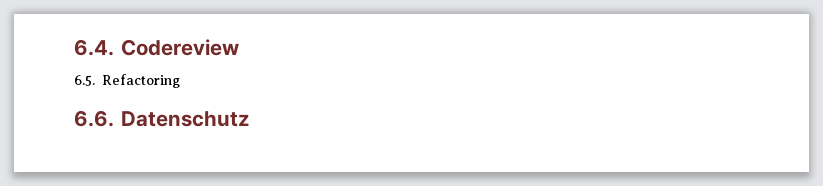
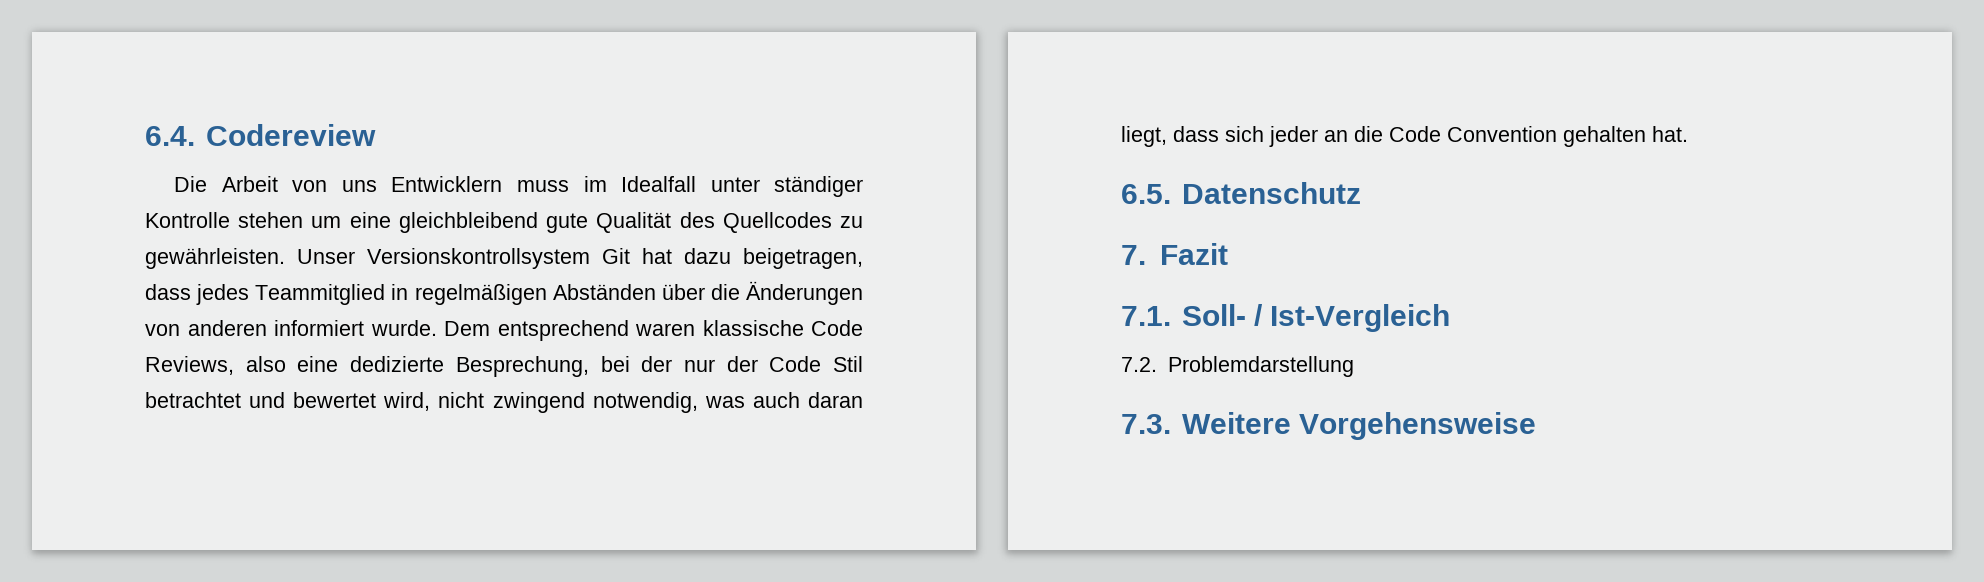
- 6.5. Refactoring
- 6.6. Datenschutz
+ Die Arbeit von uns Entwicklern muss im Idealfall unter ständiger Kontrolle stehen um eine gleichbleibend gute Qualität des Quellcodes zu gewährleisten. Unser Versionskontrollsystem Git hat dazu beigetragen, dass jedes Teammitglied in regelmäßigen Abständen über die Änderungen von anderen informiert wurde. Dem entsprechend waren klassische Code Reviews, also eine dedizierte Besprechung, bei der nur der Code Stil betrachtet und bewertet wird, nicht zwingend notwendig, was auch daran liegt, dass sich jeder an die Code Convention gehalten hat.
+ 6.5. Datenschutz
+ 7. Fazit
+ 7.1. Soll- / Ist-Vergleich
+ 7.2. Problemdarstellung
+ 7.3. Weitere Vorgehensweise

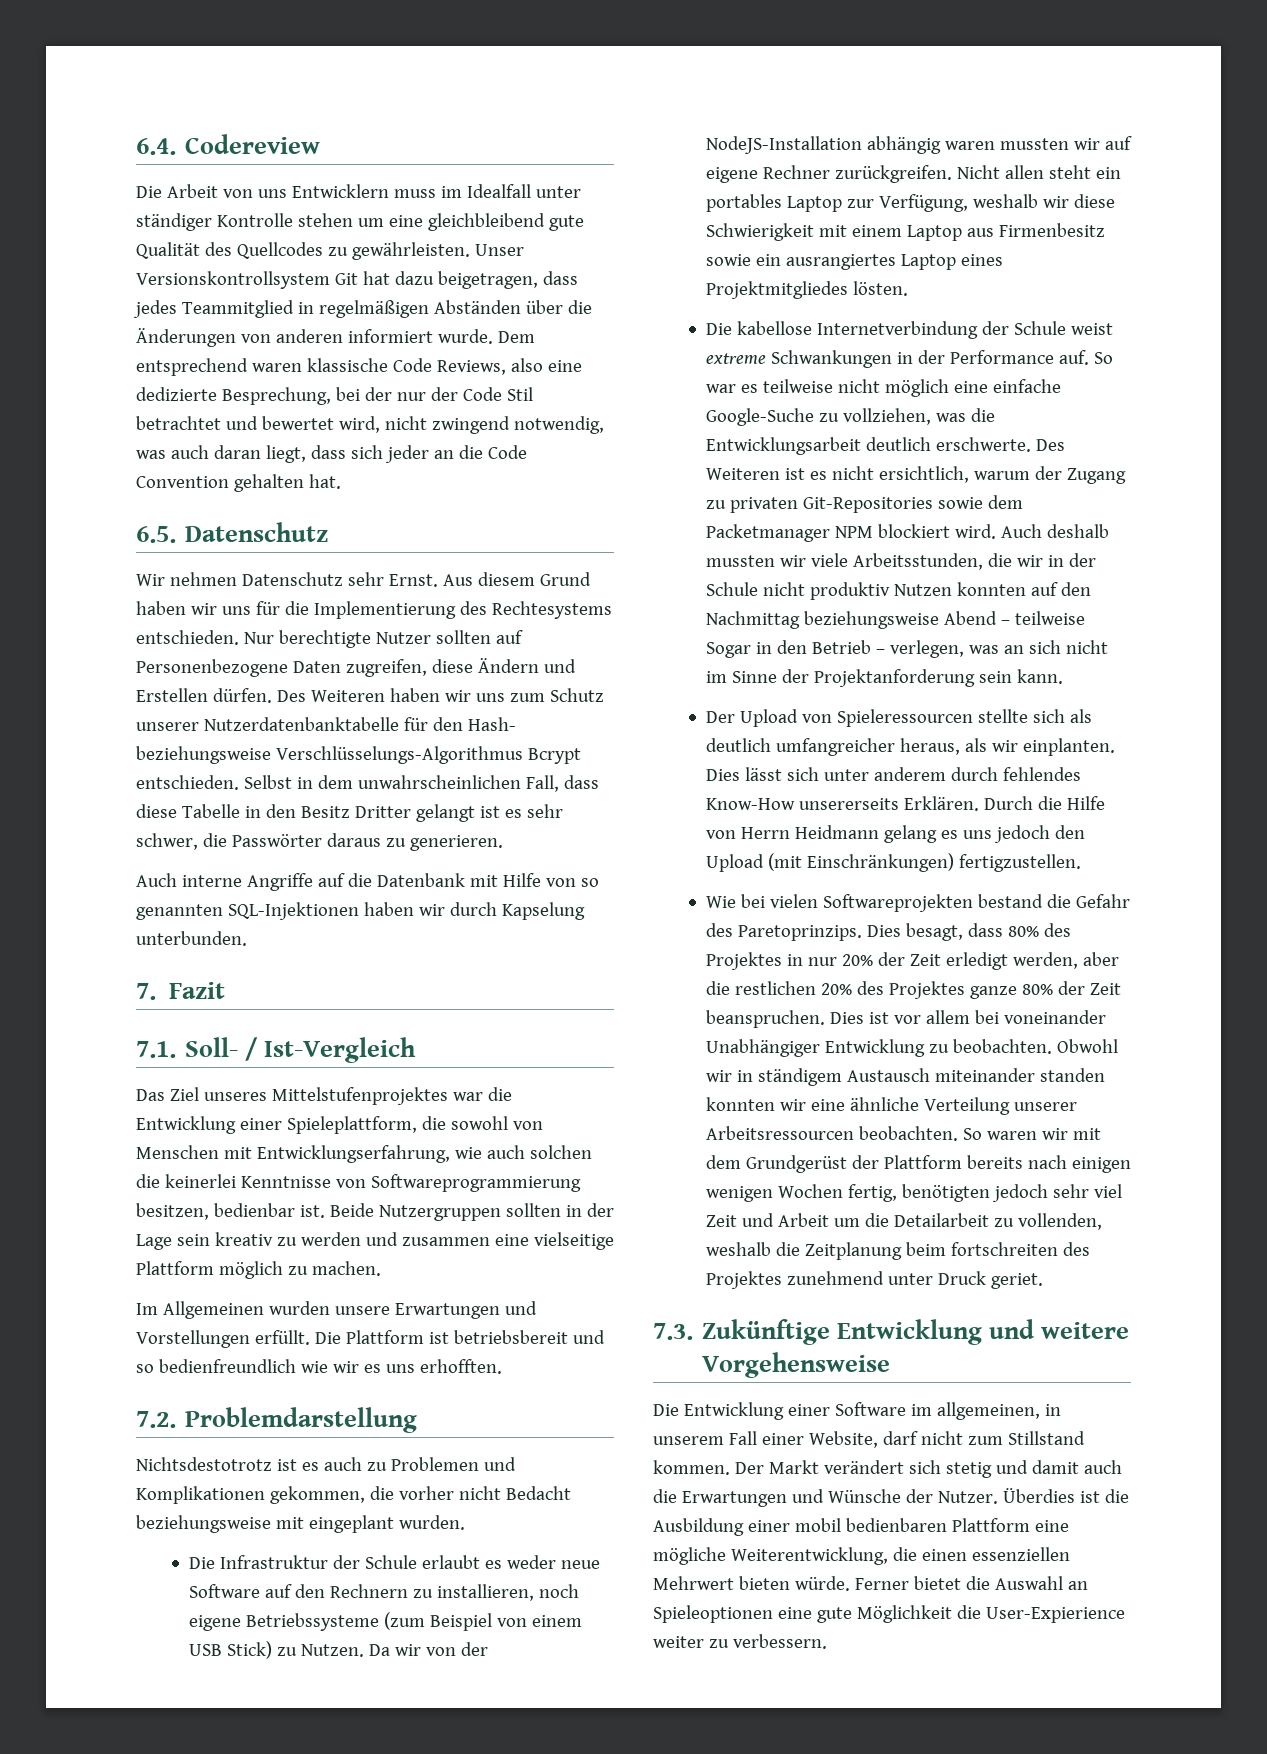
+ Wir nehmen Datenschutz sehr Ernst. Aus diesem Grund haben wir uns für die Implementierung des Rechtesystems entschieden. Nur berechtigte Nutzer sollten auf Personenbezogene Daten zugreifen, diese Ändern und Erstellen dürfen. Des Weiteren haben wir uns zum Schutz unserer Nutzerdatenbanktabelle für den Hash- beziehungsweise Verschlüsselungs-Algorithmus Bcrypt entschieden. Selbst in dem unwahrscheinlichen Fall, dass diese Tabelle in den Besitz Dritter gelangt ist es sehr schwer, die Passwörter daraus zu generieren.
+ Auch interne Angriffe auf die Datenbank mit Hilfe von so genannten SQL-Injektionen haben wir durch Kapselung unterbunden.
+ Das Ziel unseres Mittelstufenprojektes war die Entwicklung einer Spieleplattform, die sowohl von Menschen mit Entwicklungserfahrung, wie auch solchen die keinerlei Kenntnisse von Softwareprogrammierung besitzen, bedienbar ist. Beide Nutzergruppen sollten in der Lage sein kreativ zu werden und zusammen eine vielseitige Plattform möglich zu machen.
+ Im Allgemeinen wurden unsere Erwartungen und Vorstellungen erfüllt. Die Plattform ist betriebsbereit und so bedienfreundlich wie wir es uns erhofften.
  7.2. Problemdarstellung
- 7.3. Weitere Vorgehensweise
+ Nichtsdestotrotz ist es auch zu Problemen und Komplikationen gekommen, die vorher nicht Bedacht beziehungsweise mit eingeplant wurden.
+ Die Infrastruktur der Schule erlaubt es weder neue Software auf den Rechnern zu installieren, noch eigene Betriebssysteme (zum Beispiel von einem USB Stick) zu Nutzen. Da wir von der NodeJS-Installation abhängig waren mussten wir auf eigene Rechner zurückgreifen. Nicht allen steht ein portables Laptop zur Verfügung, weshalb wir diese Schwierigkeit mit einem Laptop aus Firmenbesitz sowie ein ausrangiertes Laptop eines Projektmitgliedes lösten.
+ Die kabellose Internetverbindung der Schule weist extreme Schwankungen in der Performance auf. So war es teilweise nicht möglich eine einfache Google-Suche zu vollziehen, was die Entwicklungsarbeit deutlich erschwerte. Des Weiteren ist es nicht ersichtlich, warum der Zugang zu privaten Git-Repositories sowie dem Packetmanager NPM blockiert wird. Auch deshalb mussten wir viele Arbeitsstunden, die wir in der Schule nicht produktiv Nutzen konnten auf den Nachmittag beziehungsweise Abend – teilweise Sogar in den Betrieb – verlegen, was an sich nicht im Sinne der Projektanforderung sein kann.
+ Der Upload von Spieleressourcen stellte sich als deutlich umfangreicher heraus, als wir einplanten. Dies lässt sich unter anderem durch fehlendes Know-How unsererseits Erklären. Durch die Hilfe von Herrn Heidmann gelang es uns jedoch den Upload (mit Einschränkungen) fertigzustellen.
+ Wie bei vielen Softwareprojekten bestand die Gefahr des Paretoprinzips. Dies besagt, dass 80% des Projektes in nur 20% der Zeit erledigt werden, aber die restlichen 20% des Projektes ganze 80% der Zeit beanspruchen. Dies ist vor allem bei voneinander Unabhängiger Entwicklung zu beobachten. Obwohl wir in ständigem Austausch miteinander standen konnten wir eine ähnliche Verteilung unserer Arbeitsressourcen beobachten. So waren wir mit dem Grundgerüst der Plattform bereits nach einigen wenigen Wochen fertig, benötigten jedoch sehr viel Zeit und Arbeit um die Detailarbeit zu vollenden, weshalb die Zeitplanung beim fortschreiten des Projektes zunehmend unter Druck geriet.
+ 7.3. Zukünftige Entwicklung und weitere Vorgehensweise
+ Die Entwicklung einer Software im allgemeinen, in unserem Fall einer Website, darf nicht zum Stillstand kommen. Der Markt verändert sich stetig und damit auch die Erwartungen und Wünsche der Nutzer. Überdies ist die Ausbildung einer mobil bedienbaren Plattform eine mögliche Weiterentwicklung, die einen essenziellen Mehrwert bieten würde. Ferner bietet die Auswahl an Spieleoptionen eine gute Möglichkeit die User-Expierience weiter zu verbessern.

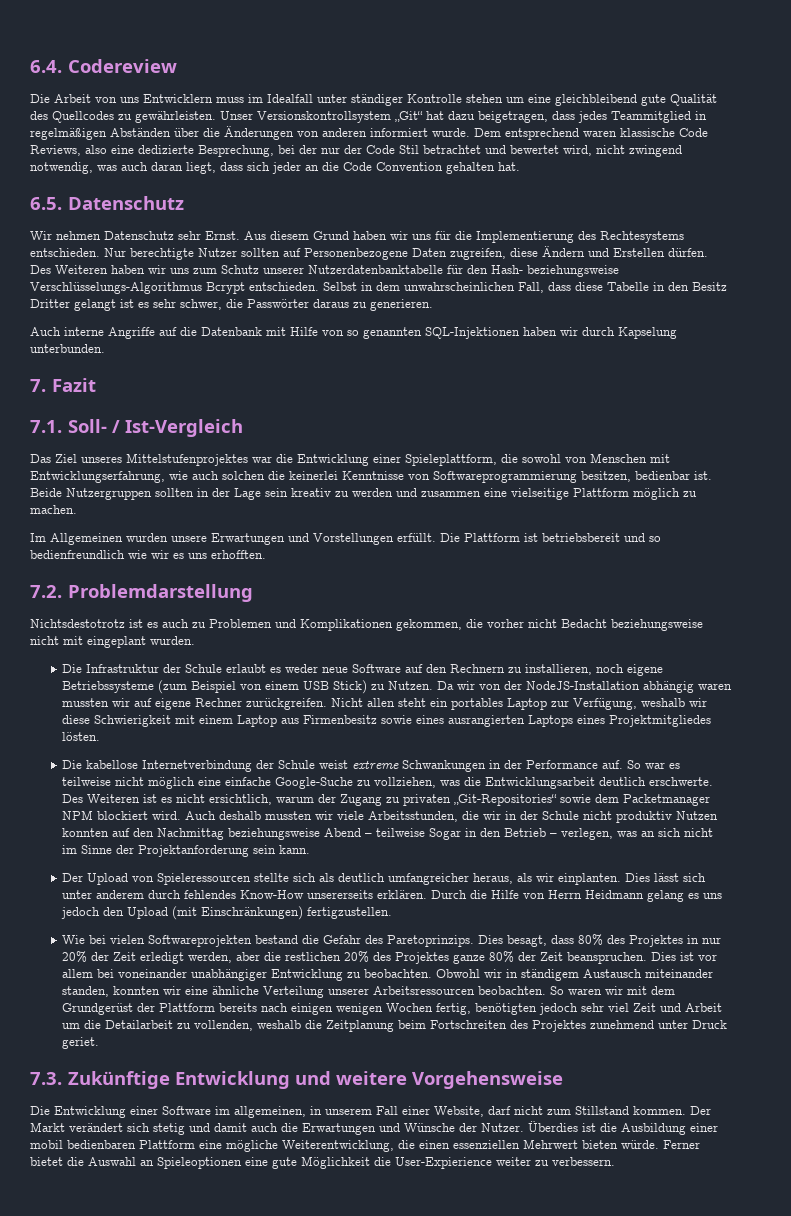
- Unser Versionskontrollsystem Git hat dazu beigetragen, dass jedes Teammitglied in regelmäßigen Abständen über die Änderungen von anderen informiert wurde.
+ Unser Versionskontrollsystem „Git“ hat dazu beigetragen, dass jedes Teammitglied in regelmäßigen Abständen über die Änderungen von anderen informiert wurde.
- Nichtsdestotrotz ist es auch zu Problemen und Komplikationen gekommen, die vorher nicht Bedacht beziehungsweise mit eingeplant wurden.
+ Nichtsdestotrotz ist es auch zu Problemen und Komplikationen gekommen, die vorher nicht Bedacht beziehungsweise nicht mit eingeplant wurden.
- Nicht allen steht ein portables Laptop zur Verfügung, weshalb wir diese Schwierigkeit mit einem Laptop aus Firmenbesitz sowie ein ausrangiertes Laptop eines Projektmitgliedes lösten.
+ Nicht allen steht ein portables Laptop zur Verfügung, weshalb wir diese Schwierigkeit mit einem Laptop aus Firmenbesitz sowie eines ausrangierten Laptops eines Projektmitgliedes lösten.
- Des Weiteren ist es nicht ersichtlich, warum der Zugang zu privaten Git-Repositories sowie dem Packetmanager NPM blockiert wird.
+ Des Weiteren ist es nicht ersichtlich, warum der Zugang zu privaten „Git-Repositories“ sowie dem Packetmanager NPM blockiert wird.
- Dies lässt sich unter anderem durch fehlendes Know-How unsererseits Erklären.
+ Dies lässt sich unter anderem durch fehlendes Know-How unsererseits erklären.
- Dies ist vor allem bei voneinander Unabhängiger Entwicklung zu beobachten.
+ Dies ist vor allem bei voneinander unabhängiger Entwicklung zu beobachten.
- Obwohl wir in ständigem Austausch miteinander standen konnten wir eine ähnliche Verteilung unserer Arbeitsressourcen beobachten.
+ Obwohl wir in ständigem Austausch miteinander standen, konnten wir eine ähnliche Verteilung unserer Arbeitsressourcen beobachten.
- So waren wir mit dem Grundgerüst der Plattform bereits nach einigen wenigen Wochen fertig, benötigten jedoch sehr viel Zeit und Arbeit um die Detailarbeit zu vollenden, weshalb die Zeitplanung beim fortschreiten des Projektes zunehmend unter Druck geriet.
+ So waren wir mit dem Grundgerüst der Plattform bereits nach einigen wenigen Wochen fertig, benötigten jedoch sehr viel Zeit und Arbeit um die Detailarbeit zu vollenden, weshalb die Zeitplanung beim Fortschreiten des Projektes zunehmend unter Druck geriet.

